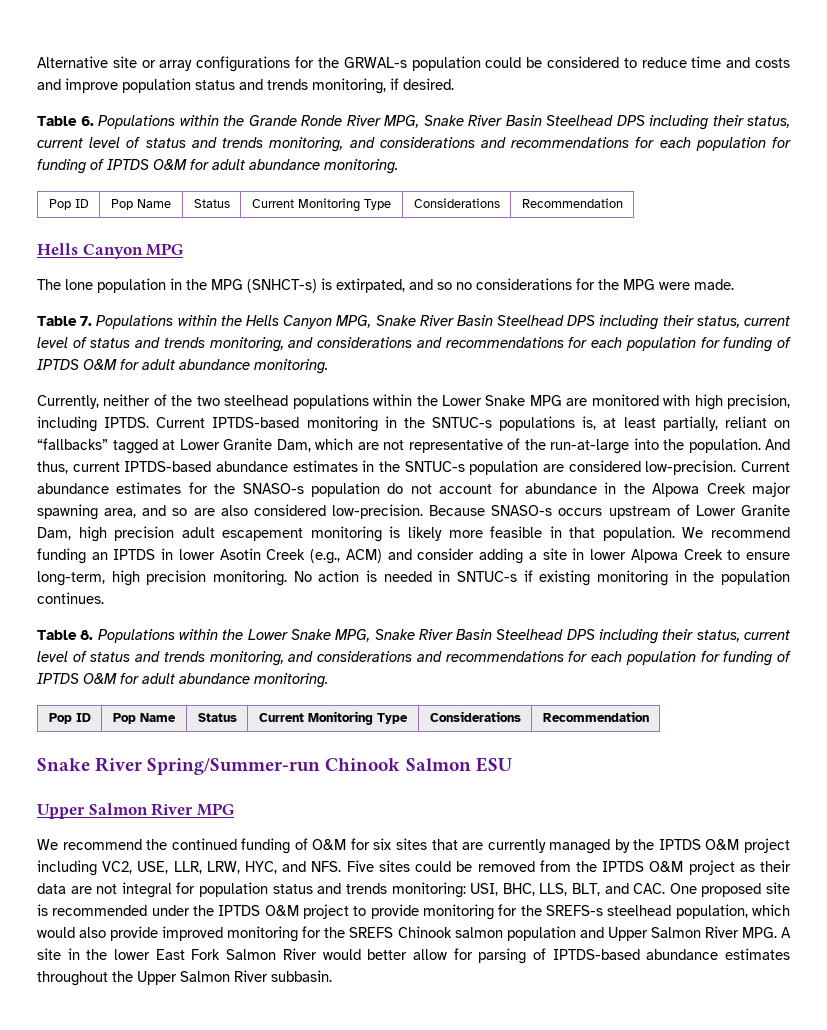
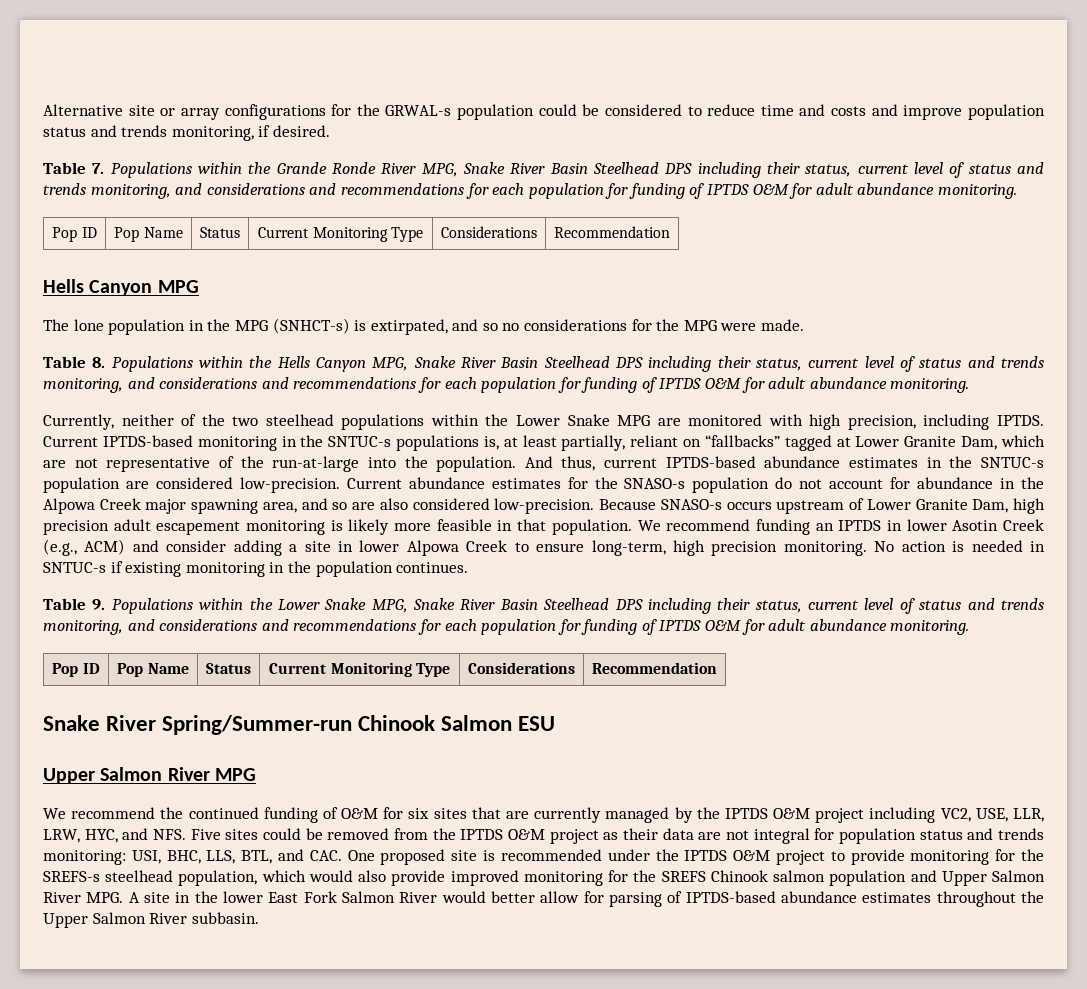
- Table 6. Populations within the Grande Ronde River MPG, Snake River Basin Steelhead DPS including their status, current level of status and trends monitoring, and considerations and recommendations for each population for funding of IPTDS O&M for adult abundance monitoring.
+ Table 7. Populations within the Grande Ronde River MPG, Snake River Basin Steelhead DPS including their status, current level of status and trends monitoring, and considerations and recommendations for each population for funding of IPTDS O&M for adult abundance monitoring.
- Table 7. Populations within the Hells Canyon MPG, Snake River Basin Steelhead DPS including their status, current level of status and trends monitoring, and considerations and recommendations for each population for funding of IPTDS O&M for adult abundance monitoring.
+ Table 8. Populations within the Hells Canyon MPG, Snake River Basin Steelhead DPS including their status, current level of status and trends monitoring, and considerations and recommendations for each population for funding of IPTDS O&M for adult abundance monitoring.
- Table 8. Populations within the Lower Snake MPG, Snake River Basin Steelhead DPS including their status, current level of status and trends monitoring, and considerations and recommendations for each population for funding of IPTDS O&M for adult abundance monitoring.
+ Table 9. Populations within the Lower Snake MPG, Snake River Basin Steelhead DPS including their status, current level of status and trends monitoring, and considerations and recommendations for each population for funding of IPTDS O&M for adult abundance monitoring.
- USI, BHC, LLS, BLT, and CAC. One proposed site is recommended under the IPTDS O&M project to provide monitoring for the SREFS-s steelhead population, which would also provide improved monitoring for the SREFS Chinook salmon population and Upper Salmon River MPG. A site in the lower East Fork Salmon River would better allow for parsing of IPTDS-based abundance estimates throughout the Upper Salmon River subbasin.
+ USI, BHC, LLS, BTL, and CAC. One proposed site is recommended under the IPTDS O&M project to provide monitoring for the SREFS-s steelhead population, which would also provide improved monitoring for the SREFS Chinook salmon population and Upper Salmon River MPG. A site in the lower East Fork Salmon River would better allow for parsing of IPTDS-based abundance estimates throughout the Upper Salmon River subbasin.

